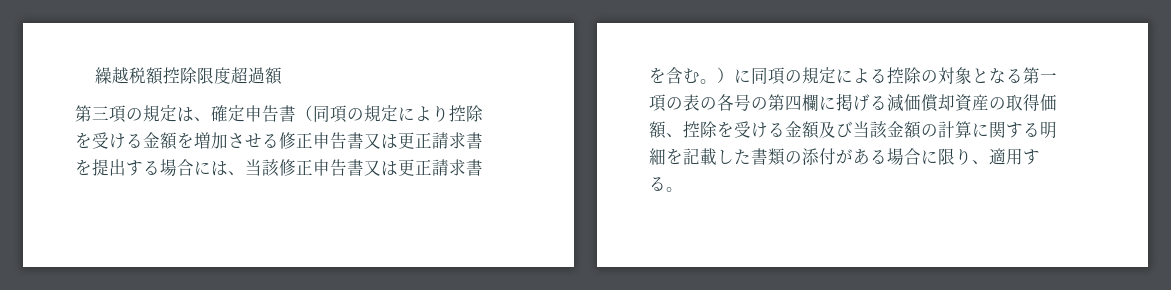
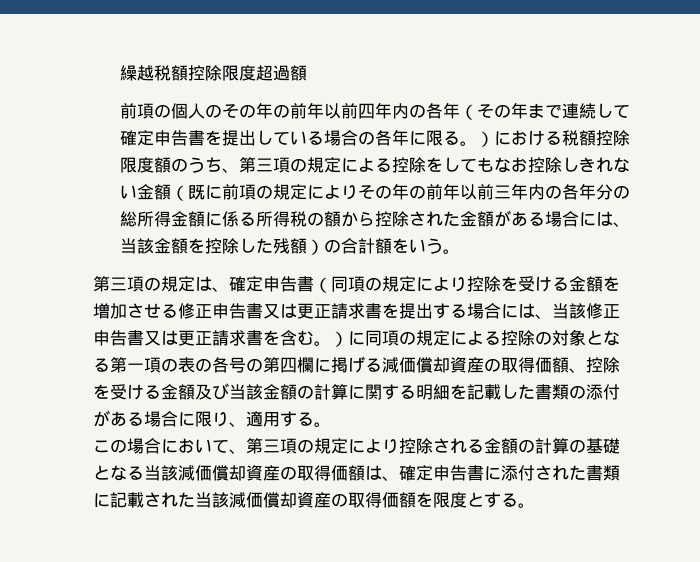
+ 前項の個人のその年の前年以前四年内の各年（その年まで連続して確定申告書を提出している場合の各年に限る。）における税額控除限度額のうち、第三項の規定による控除をしてもなお控除しきれない金額（既に前項の規定によりその年の前年以前三年内の各年分の総所得金額に係る所得税の額から控除された金額がある場合には、当該金額を控除した残額）の合計額をいう。
+ この場合において、第三項の規定により控除される金額の計算の基礎となる当該減価償却資産の取得価額は、確定申告書に添付された書類に記載された当該減価償却資産の取得価額を限度とする。

